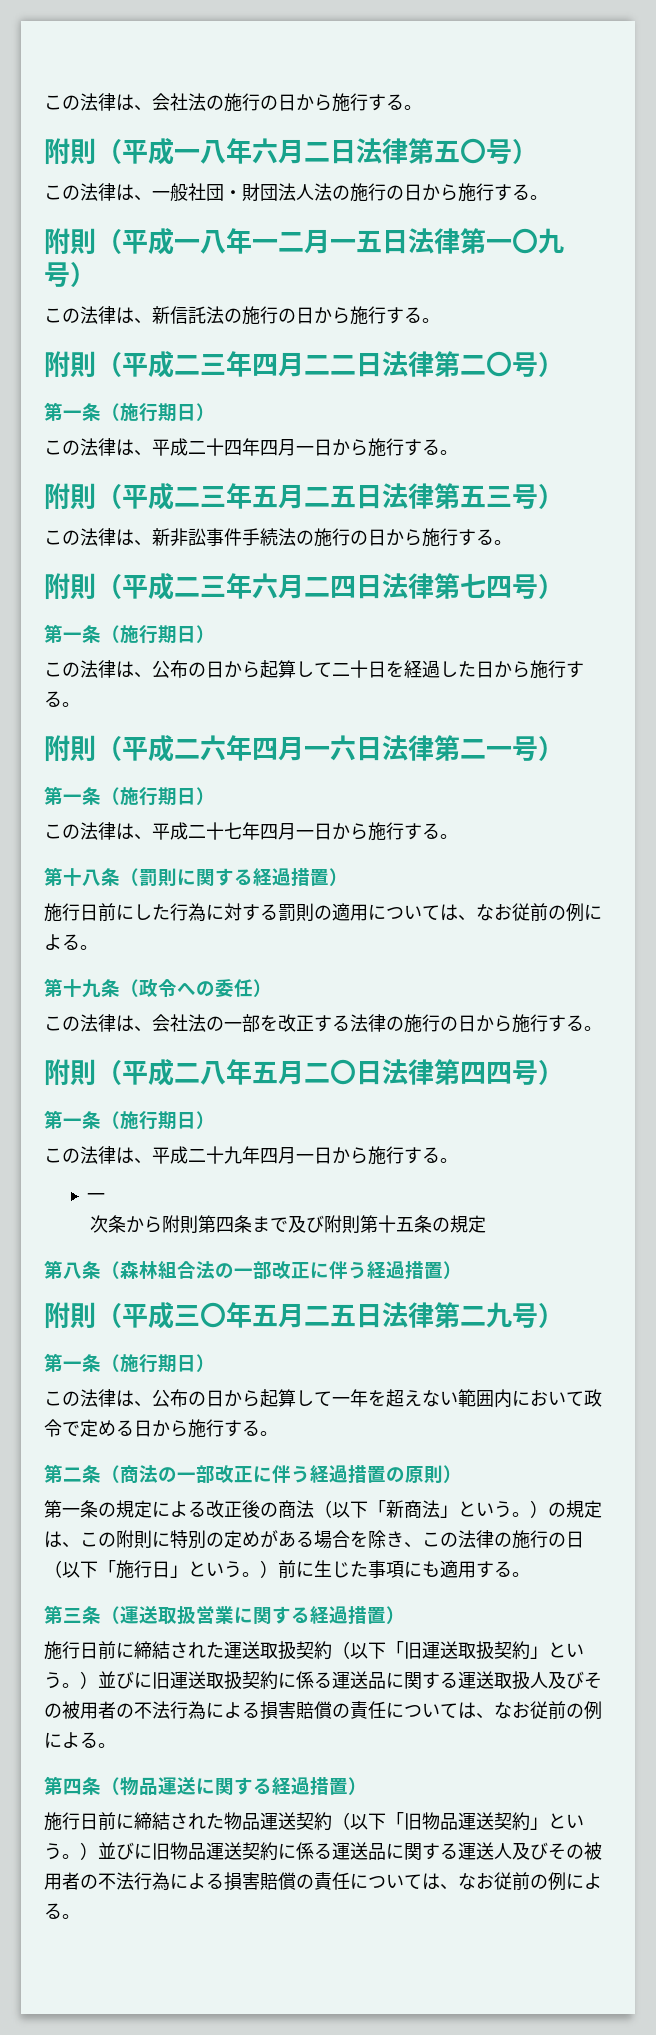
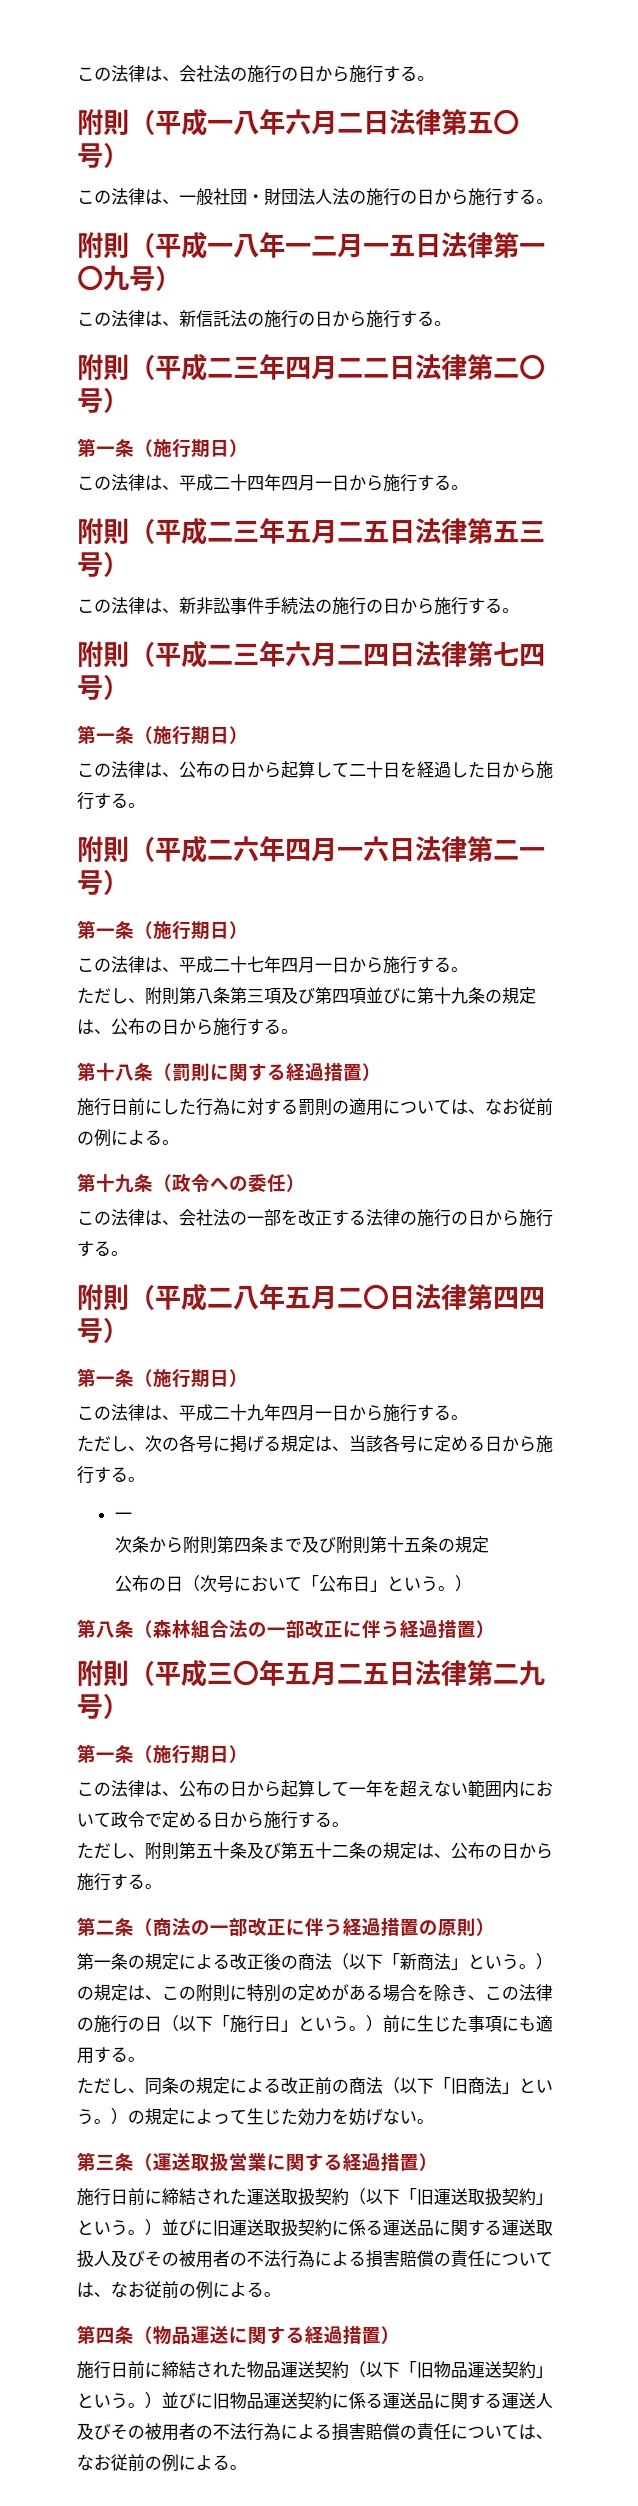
+ ただし、附則第八条第三項及び第四項並びに第十九条の規定は、公布の日から施行する。
+ ただし、次の各号に掲げる規定は、当該各号に定める日から施行する。
+ 公布の日（次号において「公布日」という。）
+ ただし、附則第五十条及び第五十二条の規定は、公布の日から施行する。
+ ただし、同条の規定による改正前の商法（以下「旧商法」という。）の規定によって生じた効力を妨げない。

